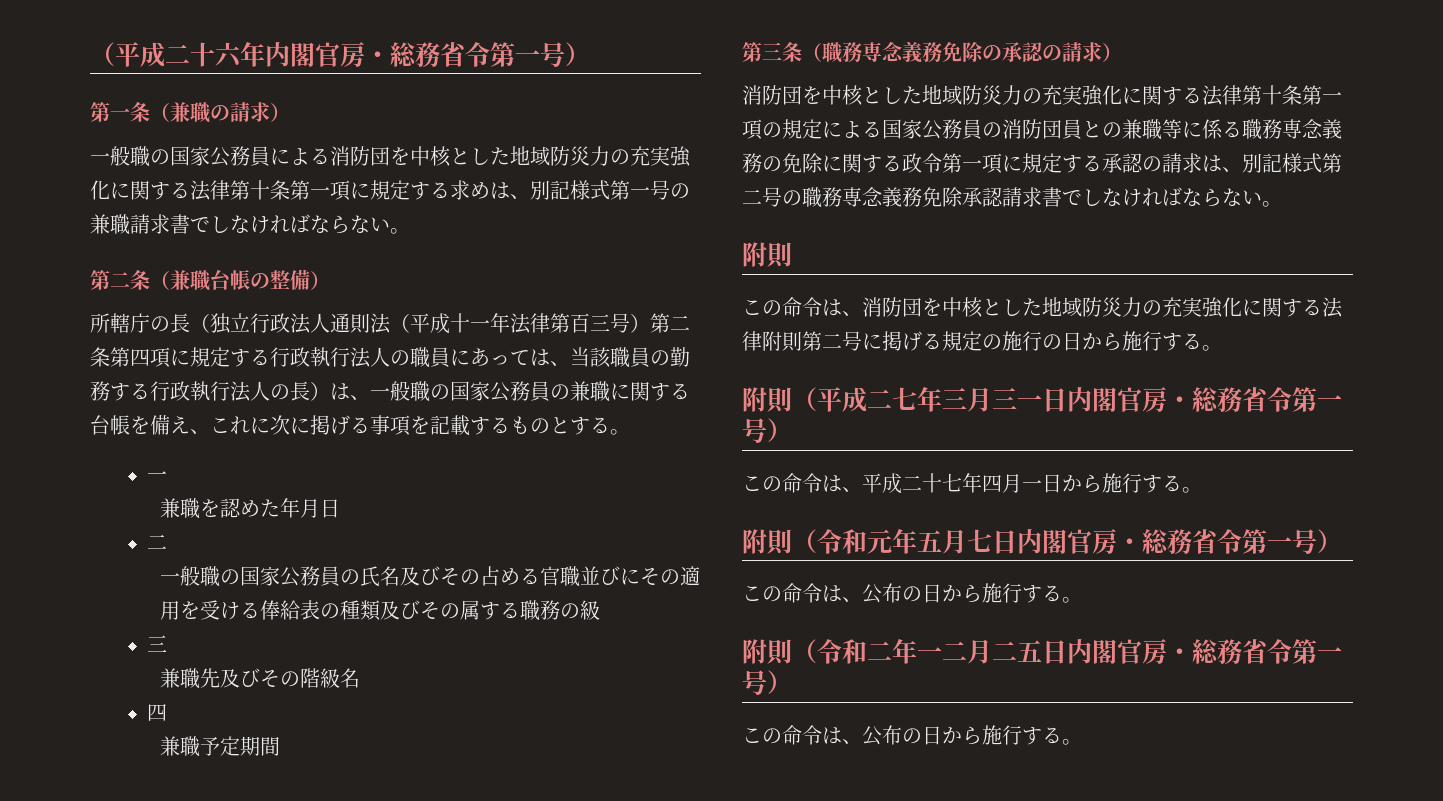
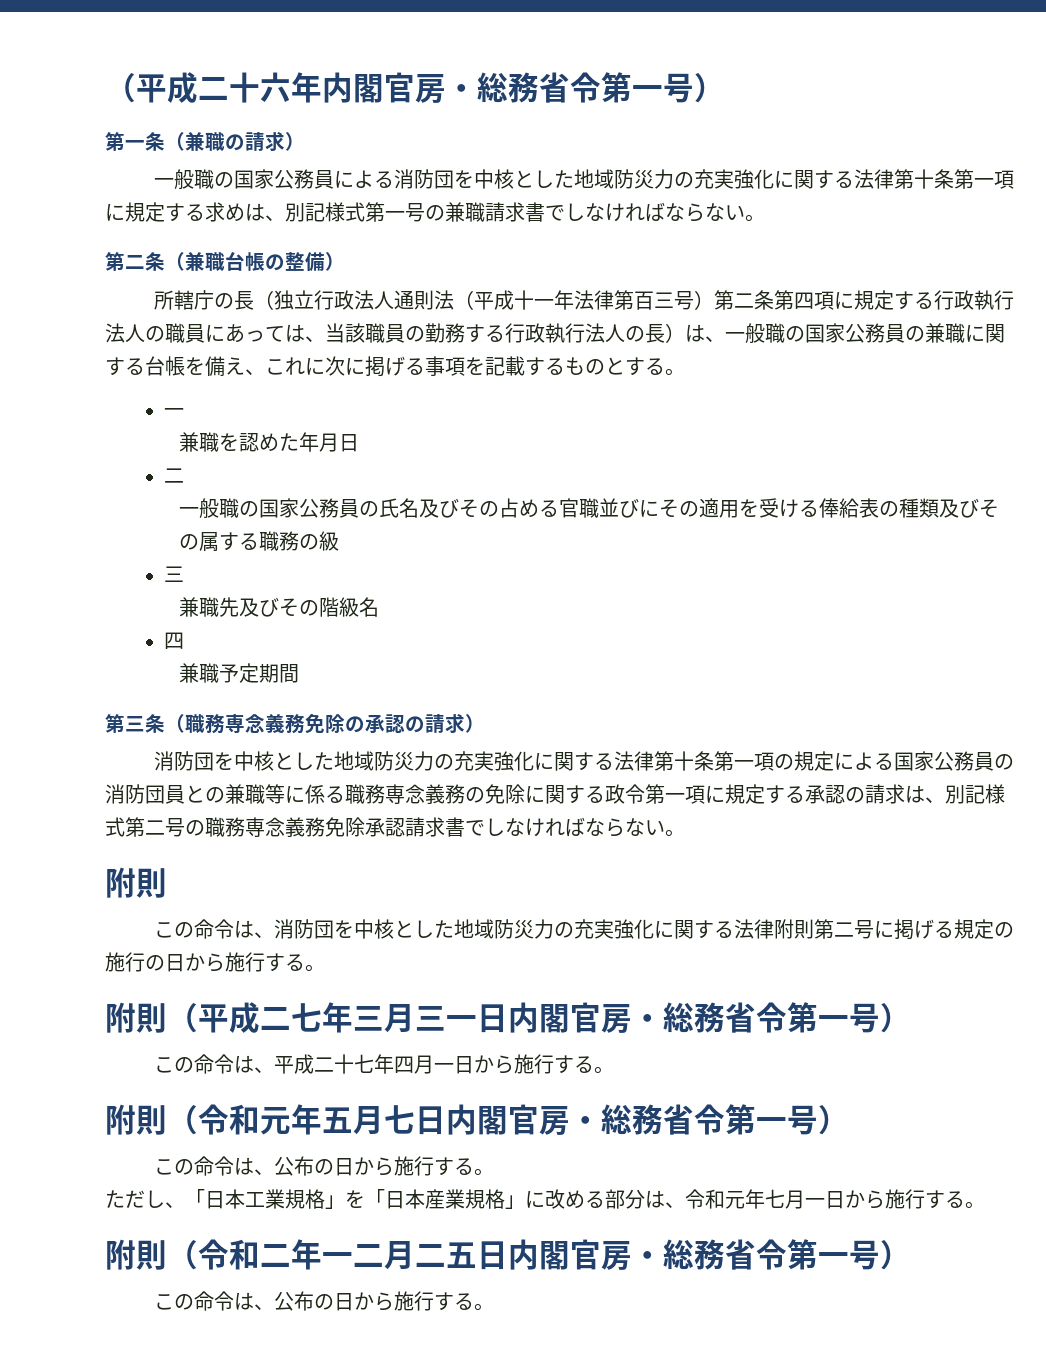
+ ただし、「日本工業規格」を「日本産業規格」に改める部分は、令和元年七月一日から施行する。

